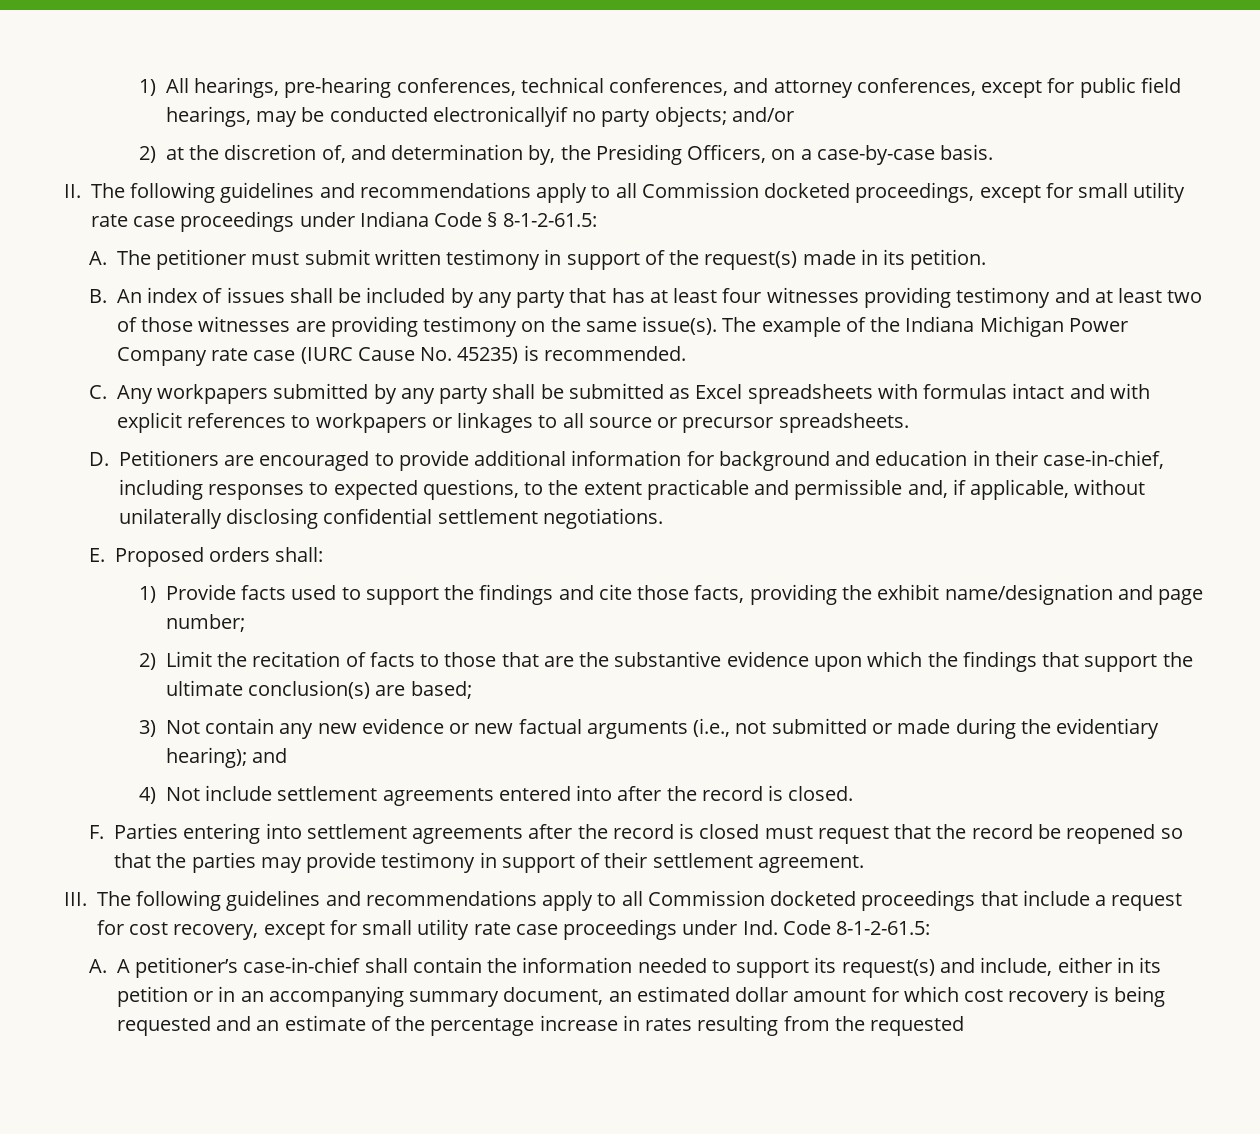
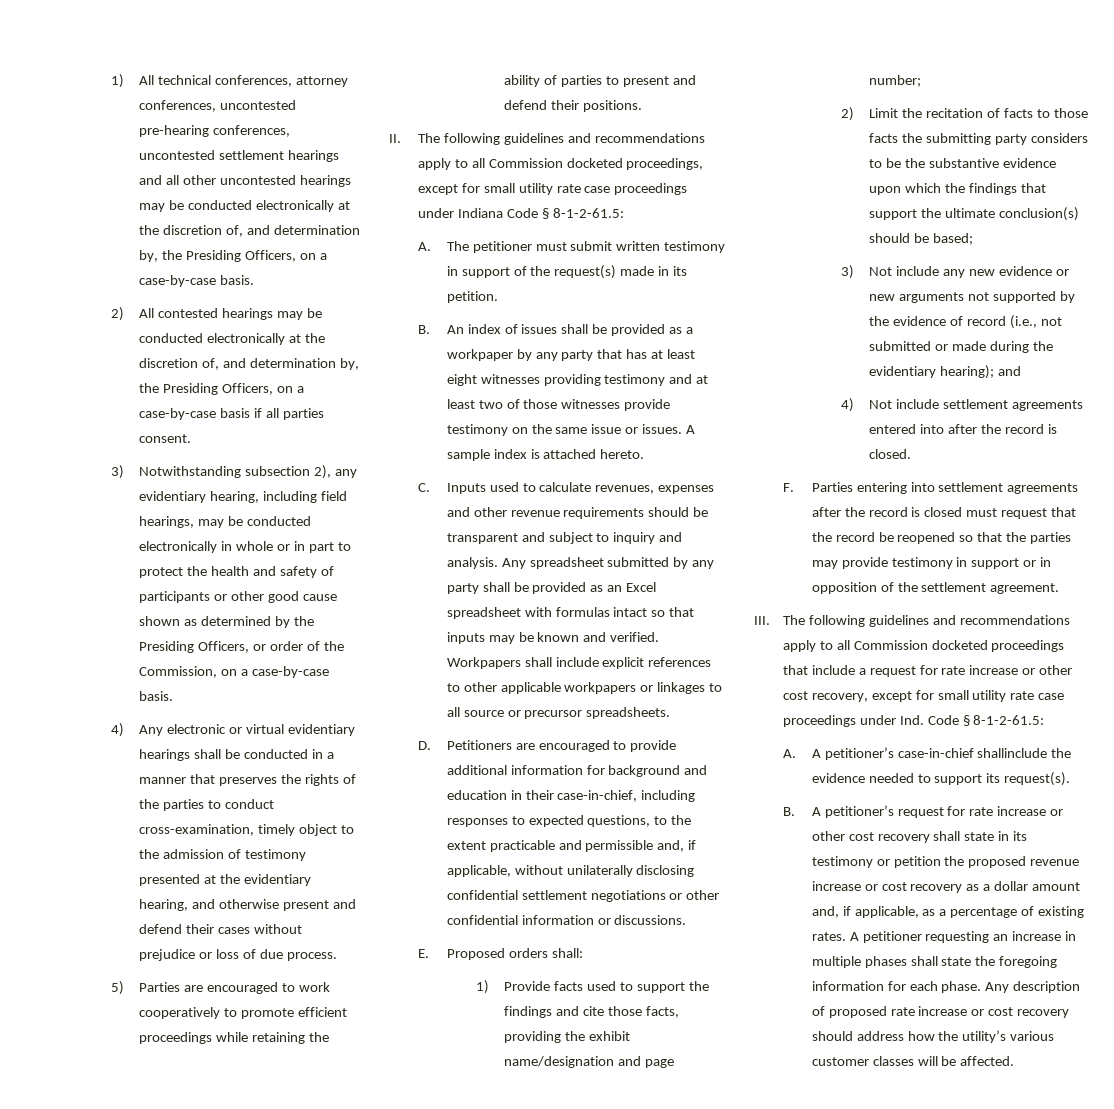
- 1) All hearings, pre-hearing conferences, technical conferences, and attorney conferences, except for public field hearings, may be conducted electronicallyif no party objects; and/or
- 2) at the discretion of, and determination by, the Presiding Officers, on a case-by-case basis.
+ 1) All technical conferences, attorney conferences, uncontested pre-hearing conferences, uncontested settlement hearings and all other uncontested hearings may be conducted electronically at the discretion of, and determination by, the Presiding Officers, on a case-by-case basis.
+ 2) All contested hearings may be conducted electronically at the discretion of, and determination by, the Presiding Officers, on a case-by-case basis if all parties consent.
+ 3) Notwithstanding subsection 2), any evidentiary hearing, including field hearings, may be conducted electronically in whole or in part to protect the health and safety of participants or other good cause shown as determined by the Presiding Officers, or order of the Commission, on a case-by-case basis.
+ 4) Any electronic or virtual evidentiary hearings shall be conducted in a manner that preserves the rights of the parties to conduct cross-examination, timely object to the admission of testimony presented at the evidentiary hearing, and otherwise present and defend their cases without prejudice or loss of due process.
+ 5) Parties are encouraged to work cooperatively to promote efficient proceedings while retaining the ability of parties to present and defend their positions.
- B. An index of issues shall be included by any party that has at least four witnesses providing testimony and at least two of those witnesses are providing testimony on the same issue(s). The example of the Indiana Michigan Power Company rate case (IURC Cause No. 45235) is recommended.
- C. Any workpapers submitted by any party shall be submitted as Excel spreadsheets with formulas intact and with explicit references to workpapers or linkages to all source or precursor spreadsheets.
+ B. An index of issues shall be provided as a workpaper by any party that has at least eight witnesses providing testimony and at least two of those witnesses provide testimony on the same issue or issues. A sample index is attached hereto.
+ C. Inputs used to calculate revenues, expenses and other revenue requirements should be transparent and subject to inquiry and analysis. Any spreadsheet submitted by any party shall be provided as an Excel spreadsheet with formulas intact so that inputs may be known and verified. Workpapers shall include explicit references to other applicable workpapers or linkages to all source or precursor spreadsheets.
- D. Petitioners are encouraged to provide additional information for background and education in their case-in-chief, including responses to expected questions, to the extent practicable and permissible and, if applicable, without unilaterally disclosing confidential settlement negotiations.
+ D. Petitioners are encouraged to provide additional information for background and education in their case-in-chief, including responses to expected questions, to the extent practicable and permissible and, if applicable, without unilaterally disclosing confidential settlement negotiations or other confidential information or discussions.
- 2) Limit the recitation of facts to those that are the substantive evidence upon which the findings that support the ultimate conclusion(s) are based;
+ 2) Limit the recitation of facts to those facts the submitting party considers to be the substantive evidence upon which the findings that support the ultimate conclusion(s) should be based;
- 3) Not contain any new evidence or new factual arguments (i.e., not submitted or made during the evidentiary hearing); and
+ 3) Not include any new evidence or new arguments not supported by the evidence of record (i.e., not submitted or made during the evidentiary hearing); and
- F. Parties entering into settlement agreements after the record is closed must request that the record be reopened so that the parties may provide testimony in support of their settlement agreement.
+ F. Parties entering into settlement agreements after the record is closed must request that the record be reopened so that the parties may provide testimony in support or in opposition of the settlement agreement.
- III. The following guidelines and recommendations apply to all Commission docketed proceedings that include a request for cost recovery, except for small utility rate case proceedings under Ind. Code 8-1-2-61.5:
+ III. The following guidelines and recommendations apply to all Commission docketed proceedings that include a request for rate increase or other cost recovery, except for small utility rate case proceedings under Ind. Code § 8-1-2-61.5:
- A. A petitioner’s case-in-chief shall contain the information needed to support its request(s) and include, either in its petition or in an accompanying summary document, an estimated dollar amount for which cost recovery is being requested and an estimate of the percentage increase in rates resulting from the requested
+ A. A petitioner’s case-in-chief shallinclude the evidence needed to support its request(s).
+ B. A petitioner’s request for rate increase or other cost recovery shall state in its testimony or petition the proposed revenue increase or cost recovery as a dollar amount and, if applicable, as a percentage of existing rates. A petitioner requesting an increase in multiple phases shall state the foregoing information for each phase. Any description of proposed rate increase or cost recovery should address how the utility’s various customer classes will be affected.

